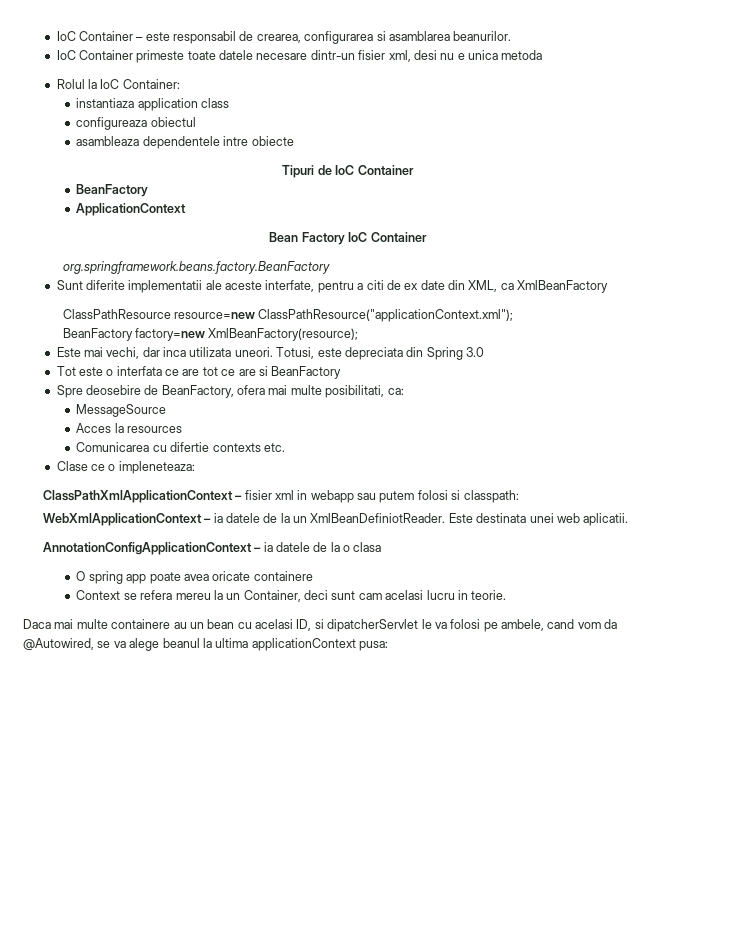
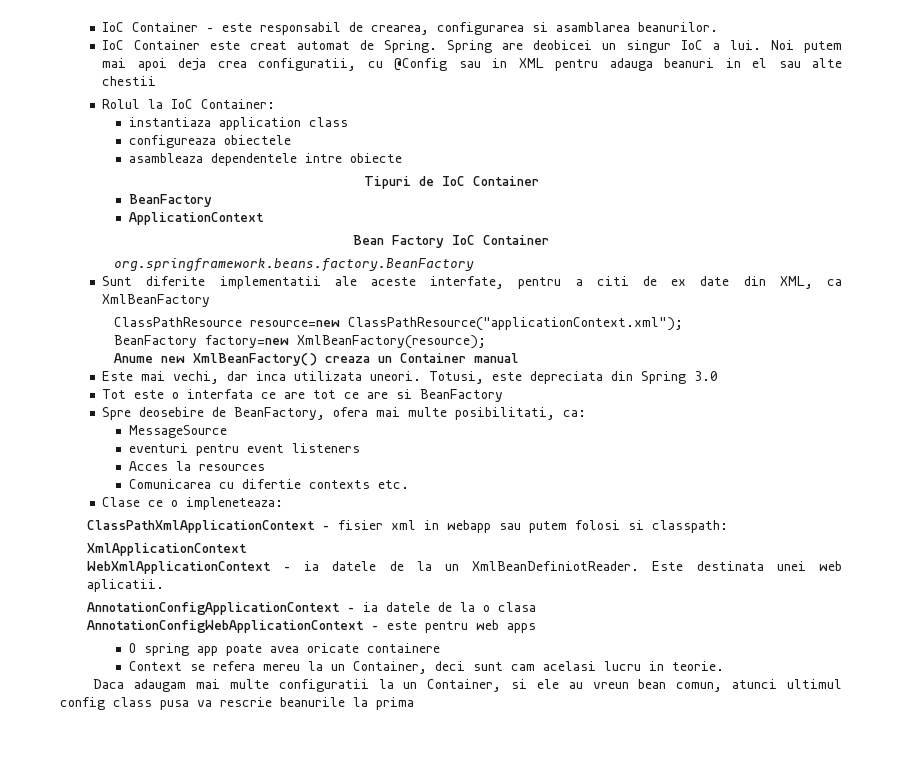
- IoC Container primeste toate datele necesare dintr-un fisier xml, desi nu e unica metoda
+ IoC Container este creat automat de Spring. Spring are deobicei un singur IoC a lui. Noi putem mai apoi deja crea configuratii, cu @Config sau in XML pentru adauga beanuri in el sau alte chestii
- configureaza obiectul
+ configureaza obiectele
+ Anume new XmlBeanFactory() creaza un Container manual
+ eventuri pentru event listeners
+ XmlApplicationContext
+ AnnotationConfigWebApplicationContext – este pentru web apps
- Daca mai multe containere au un bean cu acelasi ID, si dipatcherServlet le va folosi pe ambele, cand vom da @Autowired, se va alege beanul la ultima applicationContext pusa:
+ Daca adaugam mai multe configuratii la un Container, si ele au vreun bean comun, atunci ultimul config class pusa va rescrie beanurile la prima

